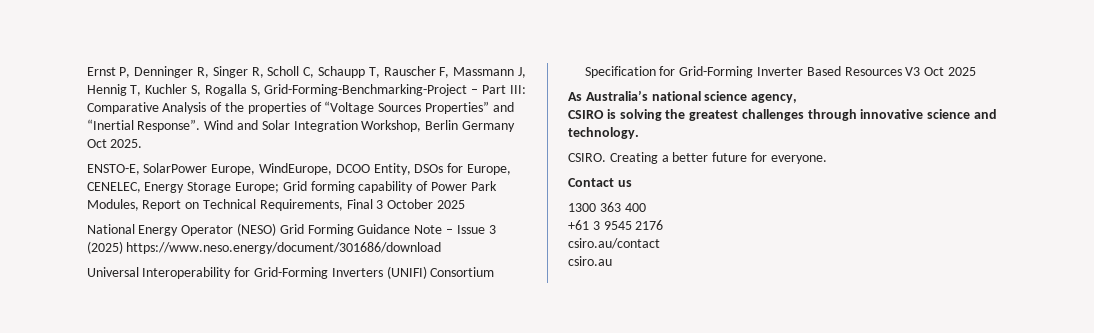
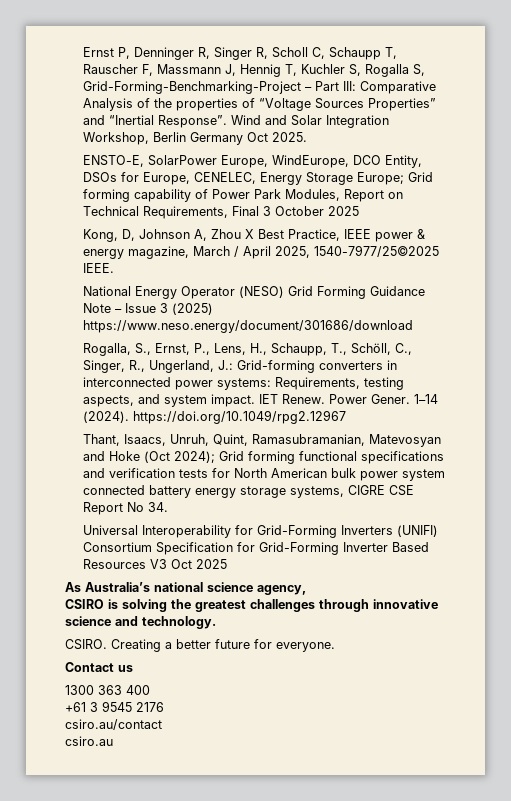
- ENSTO-E, SolarPower Europe, WindEurope, DCOO Entity, DSOs for Europe, CENELEC, Energy Storage Europe; Grid forming capability of Power Park Modules, Report on Technical Requirements, Final 3 October 2025
+ ENSTO-E, SolarPower Europe, WindEurope, DCO Entity, DSOs for Europe, CENELEC, Energy Storage Europe; Grid forming capability of Power Park Modules, Report on Technical Requirements, Final 3 October 2025
+ Kong, D, Johnson A, Zhou X Best Practice, IEEE power & energy magazine, March / April 2025, 1540-7977/25©2025 IEEE.
+ Rogalla, S., Ernst, P., Lens, H., Schaupp, T., Schöll, C., Singer, R., Ungerland, J.: Grid-forming converters in interconnected power systems: Requirements, testing aspects, and system impact. IET Renew. Power Gener. 1–14 (2024). https://doi.org/10.1049/rpg2.12967
+ Thant, Isaacs, Unruh, Quint, Ramasubramanian, Matevosyan and Hoke (Oct 2024); Grid forming functional specifications and verification tests for North American bulk power system connected battery energy storage systems, CIGRE CSE Report No 34.

